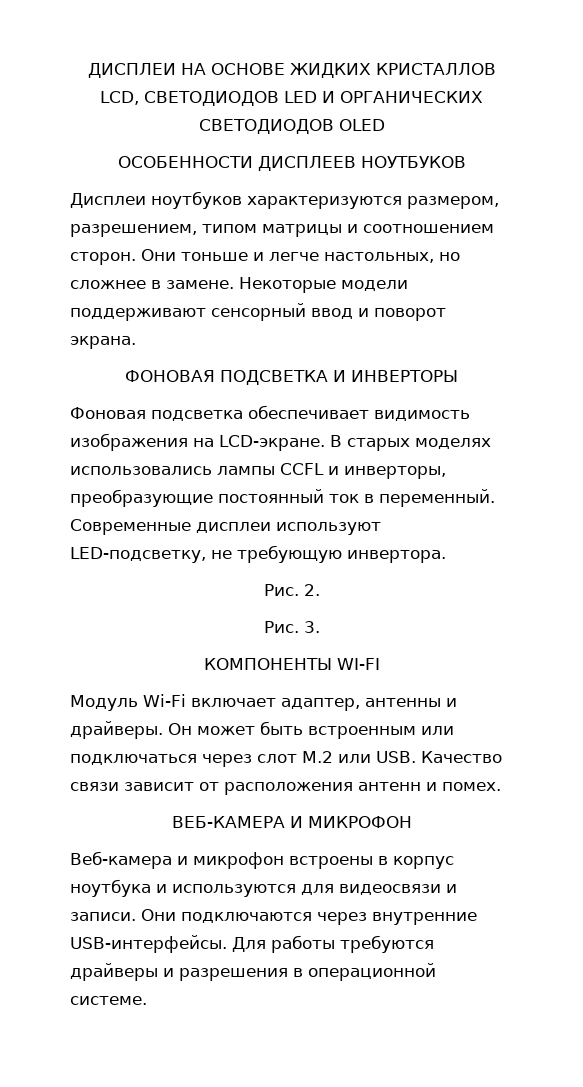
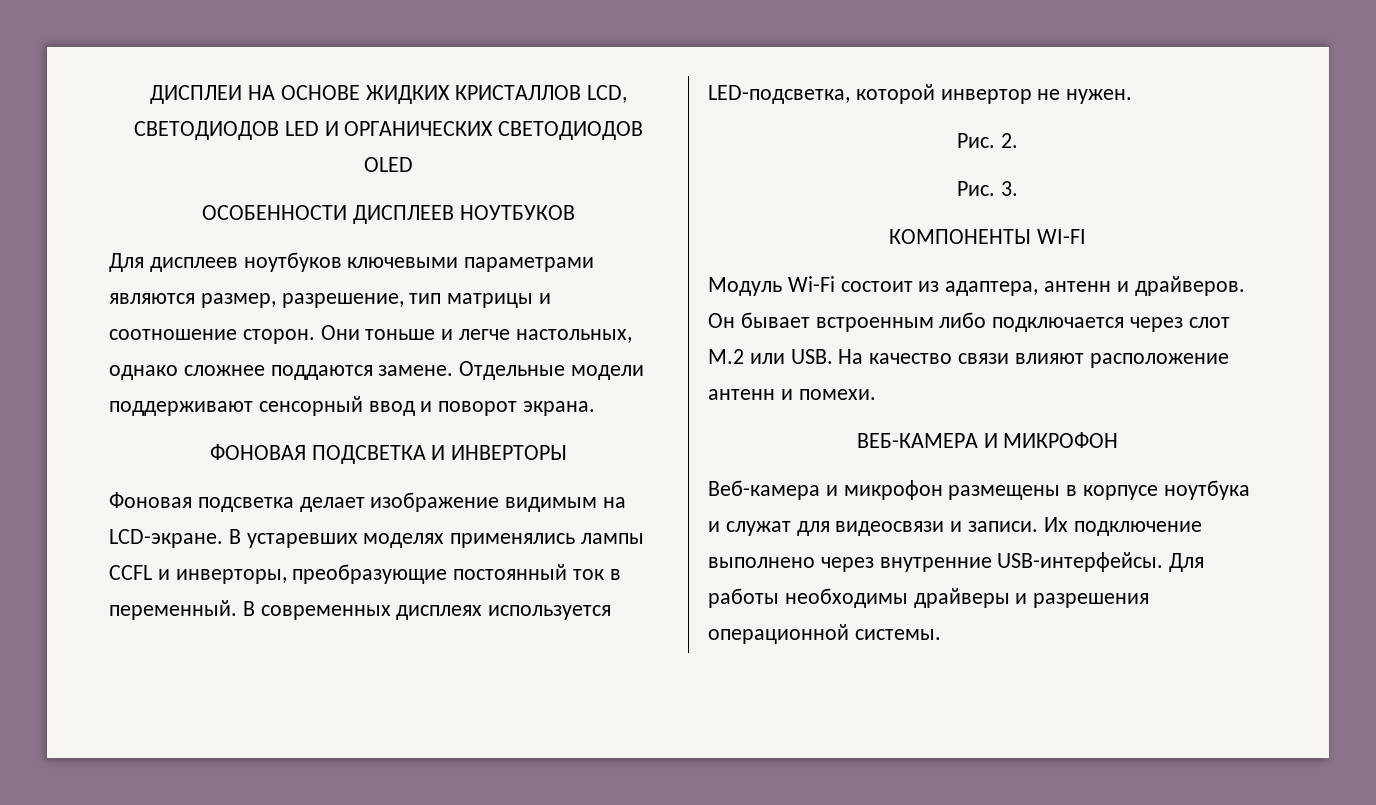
- Дисплеи ноутбуков характеризуются размером, разрешением, типом матрицы и соотношением сторон.
+ Для дисплеев ноутбуков ключевыми параметрами являются размер, разрешение, тип матрицы и соотношение сторон.
- Они тоньше и легче настольных, но сложнее в замене. Некоторые модели поддерживают сенсорный ввод и поворот экрана.
+ Они тоньше и легче настольных, однако сложнее поддаются замене. Отдельные модели поддерживают сенсорный ввод и поворот экрана.
- Фоновая подсветка обеспечивает видимость изображения на LCD-экране. В старых моделях использовались лампы CCFL и инверторы, преобразующие постоянный ток в переменный.
+ Фоновая подсветка делает изображение видимым на LCD-экране. В устаревших моделях применялись лампы CCFL и инверторы, преобразующие постоянный ток в переменный.
- Современные дисплеи используют LED-подсветку, не требующую инвертора.
+ В современных дисплеях используется LED-подсветка, которой инвертор не нужен.
- Модуль Wi-Fi включает адаптер, антенны и драйверы. Он может быть встроенным или подключаться через слот M.2 или USB. Качество связи зависит от расположения антенн и помех.
+ Модуль Wi-Fi состоит из адаптера, антенн и драйверов. Он бывает встроенным либо подключается через слот M.2 или USB. На качество связи влияют расположение антенн и помехи.
- Веб-камера и микрофон встроены в корпус ноутбука и используются для видеосвязи и записи.
+ Веб-камера и микрофон размещены в корпусе ноутбука и служат для видеосвязи и записи.
- Они подключаются через внутренние USB-интерфейсы.
+ Их подключение выполнено через внутренние USB-интерфейсы.
- Для работы требуются драйверы и разрешения в операционной системе.
+ Для работы необходимы драйверы и разрешения операционной системы.

